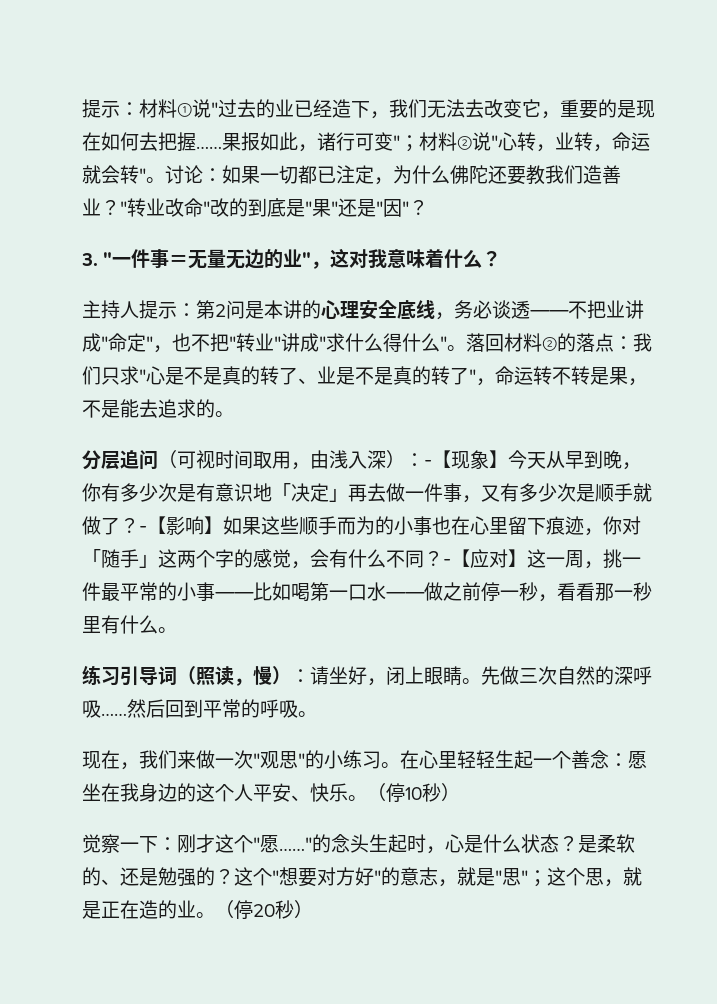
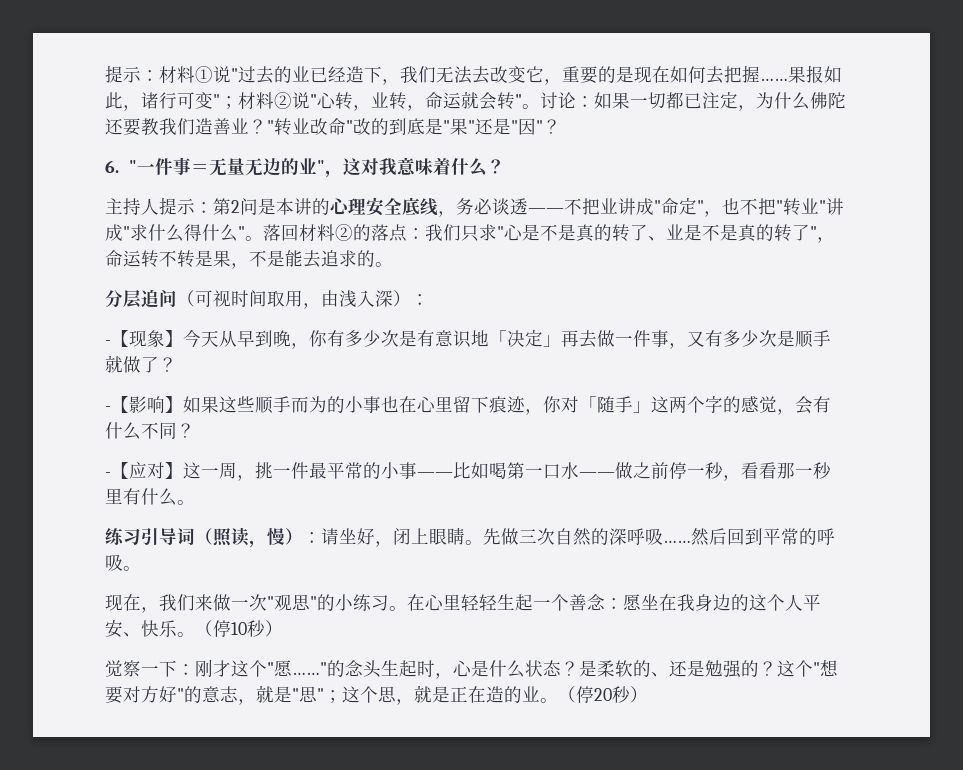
- 3. "一件事＝无量无边的业"，这对我意味着什么？
+ 6. "一件事＝无量无边的业"，这对我意味着什么？
- 分层追问（可视时间取用，由浅入深）：-【现象】今天从早到晚，你有多少次是有意识地「决定」再去做一件事，又有多少次是顺手就做了？-【影响】如果这些顺手而为的小事也在心里留下痕迹，你对「随手」这两个字的感觉，会有什么不同？-【应对】这一周，挑一件最平常的小事——比如喝第一口水——做之前停一秒，看看那一秒里有什么。
+ 分层追问（可视时间取用，由浅入深）：
+ -【现象】今天从早到晚，你有多少次是有意识地「决定」再去做一件事，又有多少次是顺手就做了？
+ -【影响】如果这些顺手而为的小事也在心里留下痕迹，你对「随手」这两个字的感觉，会有什么不同？
+ -【应对】这一周，挑一件最平常的小事——比如喝第一口水——做之前停一秒，看看那一秒里有什么。

